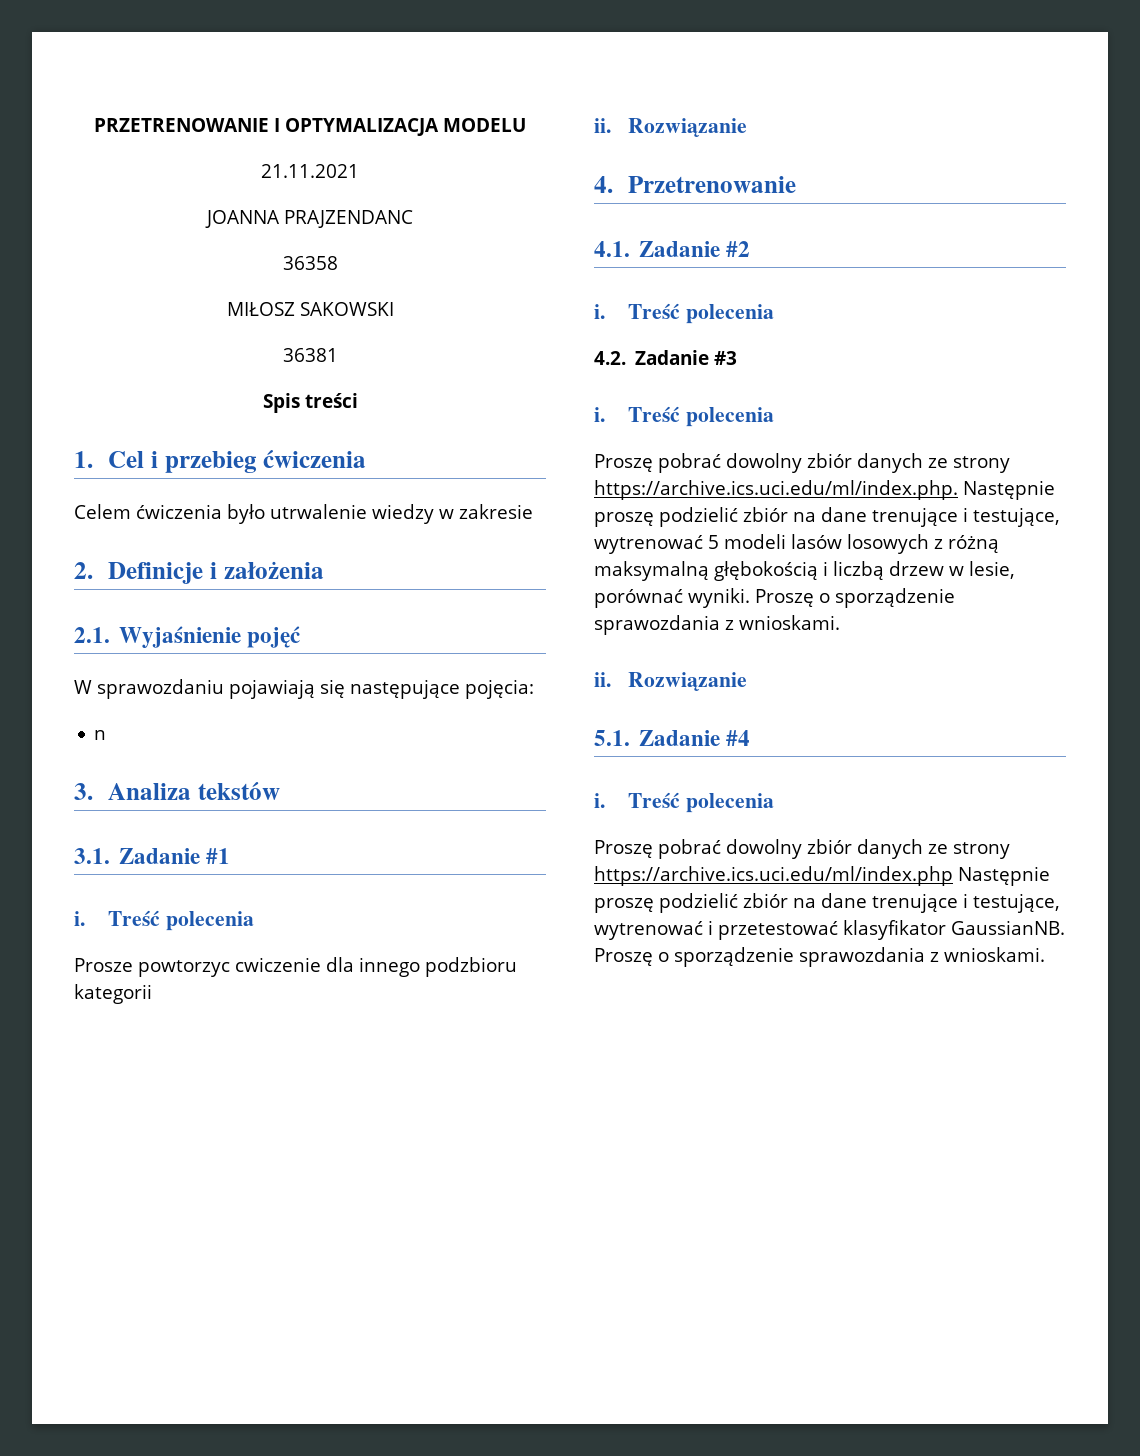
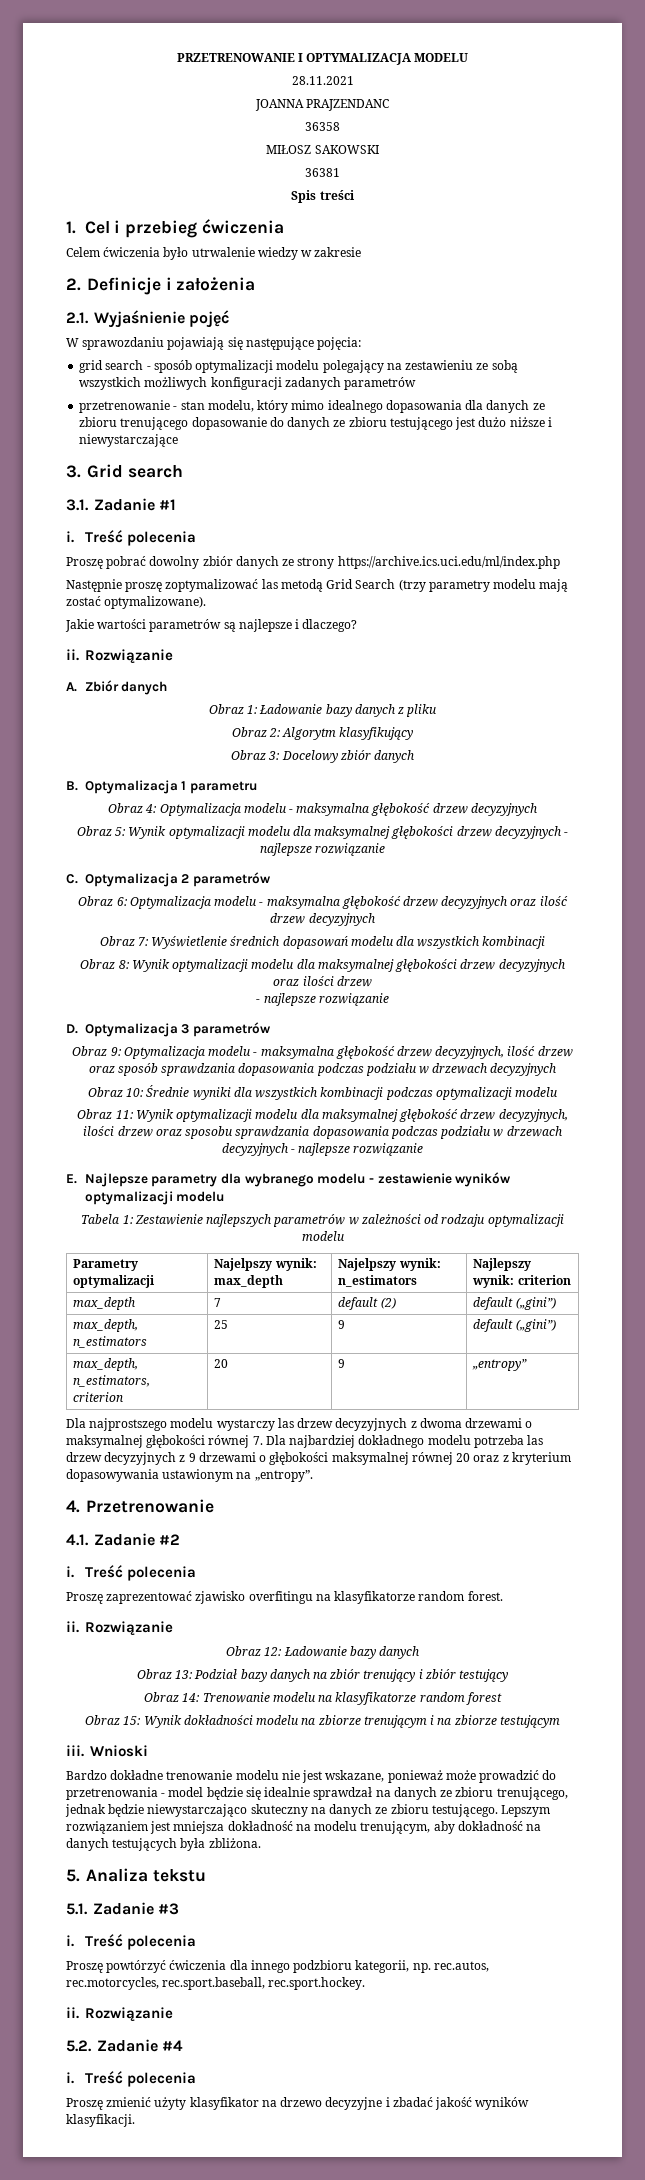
- 21.11.2021
+ 28.11.2021
- n
+ grid search - sposób optymalizacji modelu polegający na zestawieniu ze sobą wszystkich możliwych konfiguracji zadanych parametrów
+ przetrenowanie - stan modelu, który mimo idealnego dopasowania dla danych ze zbioru trenującego dopasowanie do danych ze zbioru testującego jest dużo niższe i niewystarczające
- 3. Analiza tekstów
+ 3. Grid search
- Prosze powtorzyc cwiczenie dla innego podzbioru kategorii
+ Proszę pobrać dowolny zbiór danych ze strony https://archive.ics.uci.edu/ml/index.php
+ Następnie proszę zoptymalizować las metodą Grid Search (trzy parametry modelu mają zostać optymalizowane).
+ Jakie wartości parametrów są najlepsze i dlaczego?
  ii. Rozwiązanie
+ A. Zbiór danych
+ Obraz 1: Ładowanie bazy danych z pliku
+ Obraz 2: Algorytm klasyfikujący
+ Obraz 3: Docelowy zbiór danych
+ B. Optymalizacja 1 parametru
+ Obraz 4: Optymalizacja modelu - maksymalna głębokość drzew decyzyjnych
+ Obraz 5: Wynik optymalizacji modelu dla maksymalnej głębokości drzew decyzyjnych - najlepsze rozwiązanie
+ C. Optymalizacja 2 parametrów
+ Obraz 6: Optymalizacja modelu - maksymalna głębokość drzew decyzyjnych oraz ilość drzew decyzyjnych
+ Obraz 7: Wyświetlenie średnich dopasowań modelu dla wszystkich kombinacji
+ Obraz 8: Wynik optymalizacji modelu dla maksymalnej głębokości drzew decyzyjnych oraz ilości drzew
+ - najlepsze rozwiązanie
+ D. Optymalizacja 3 parametrów
+ Obraz 9: Optymalizacja modelu - maksymalna głębokość drzew decyzyjnych, ilość drzew oraz sposób sprawdzania dopasowania podczas podziału w drzewach decyzyjnych
+ Obraz 10: Średnie wyniki dla wszystkich kombinacji podczas optymalizacji modelu
+ Obraz 11: Wynik optymalizacji modelu dla maksymalnej głębokość drzew decyzyjnych, ilości drzew oraz sposobu sprawdzania dopasowania podczas podziału w drzewach decyzyjnych - najlepsze rozwiązanie
+ E. Najlepsze parametry dla wybranego modelu - zestawienie wyników optymalizacji modelu
+ Tabela 1: Zestawienie najlepszych parametrów w zależności od rodzaju optymalizacji modelu
+ Parametry optymalizacji | Najelpszy wynik: max_depth | Najelpszy wynik: n_estimators | Najlepszy wynik: criterion
+ max_depth | 7 | default (2) | default („gini”)
+ max_depth, n_estimators | 25 | 9 | default („gini”)
+ max_depth, n_estimators, criterion | 20 | 9 | „entropy”
+ Dla najprostszego modelu wystarczy las drzew decyzyjnych z dwoma drzewami o maksymalnej głębokości równej 7. Dla najbardziej dokładnego modelu potrzeba las drzew decyzyjnych z 9 drzewami o głębokości maksymalnej równej 20 oraz z kryterium dopasowywania ustawionym na „entropy”.
- 4.2. Zadanie #3
+ Proszę zaprezentować zjawisko overfitingu na klasyfikatorze random forest.
+ ii. Rozwiązanie
+ Obraz 12: Ładowanie bazy danych
+ Obraz 13: Podział bazy danych na zbiór trenujący i zbiór testujący
+ Obraz 14: Trenowanie modelu na klasyfikatorze random forest
+ Obraz 15: Wynik dokładności modelu na zbiorze trenującym i na zbiorze testującym
+ iii. Wnioski
+ Bardzo dokładne trenowanie modelu nie jest wskazane, ponieważ może prowadzić do przetrenowania - model będzie się idealnie sprawdzał na danych ze zbioru trenującego, jednak będzie niewystarczająco skuteczny na danych ze zbioru testującego. Lepszym rozwiązaniem jest mniejsza dokładność na modelu trenującym, aby dokładność na danych testujących była zbliżona.
+ 5. Analiza tekstu
+ 5.1. Zadanie #3
- Proszę pobrać dowolny zbiór danych ze strony https://archive.ics.uci.edu/ml/index.php. Następnie proszę podzielić zbiór na dane trenujące i testujące, wytrenować 5 modeli lasów losowych z różną maksymalną głębokością i liczbą drzew w lesie, porównać wyniki. Proszę o sporządzenie sprawozdania z wnioskami.
+ Proszę powtórzyć ćwiczenia dla innego podzbioru kategorii, np. rec.autos, rec.motorcycles, rec.sport.baseball, rec.sport.hockey.
  ii. Rozwiązanie
- 5.1. Zadanie #4
+ 5.2. Zadanie #4
- Proszę pobrać dowolny zbiór danych ze strony https://archive.ics.uci.edu/ml/index.php Następnie proszę podzielić zbiór na dane trenujące i testujące, wytrenować i przetestować klasyfikator GaussianNB. Proszę o sporządzenie sprawozdania z wnioskami.
+ Proszę zmienić użyty klasyfikator na drzewo decyzyjne i zbadać jakość wyników klasyfikacji.

